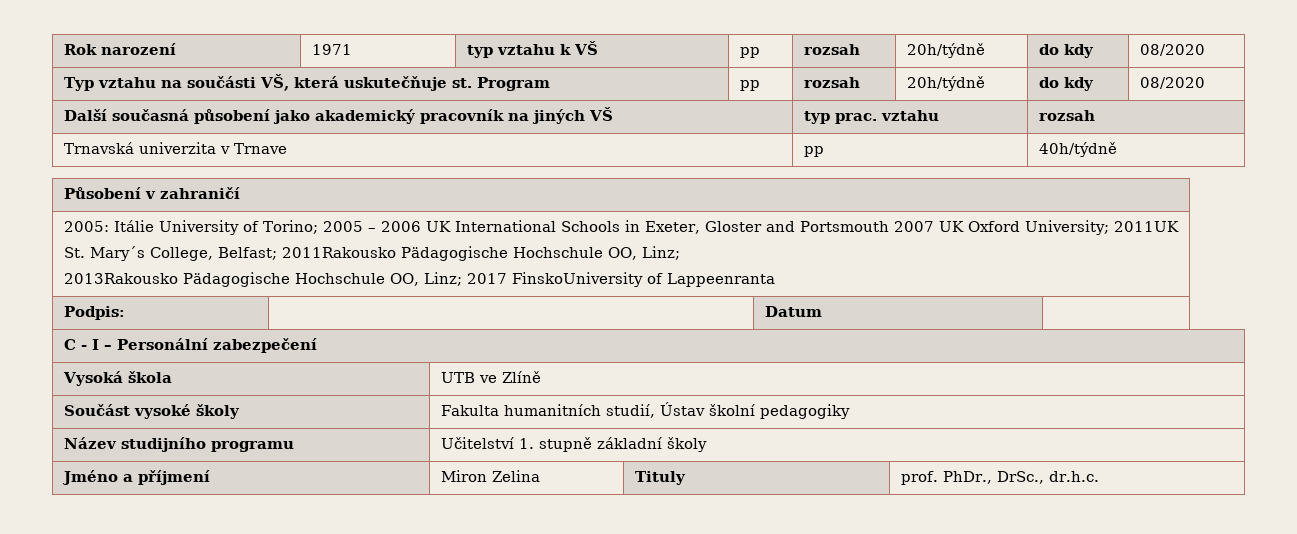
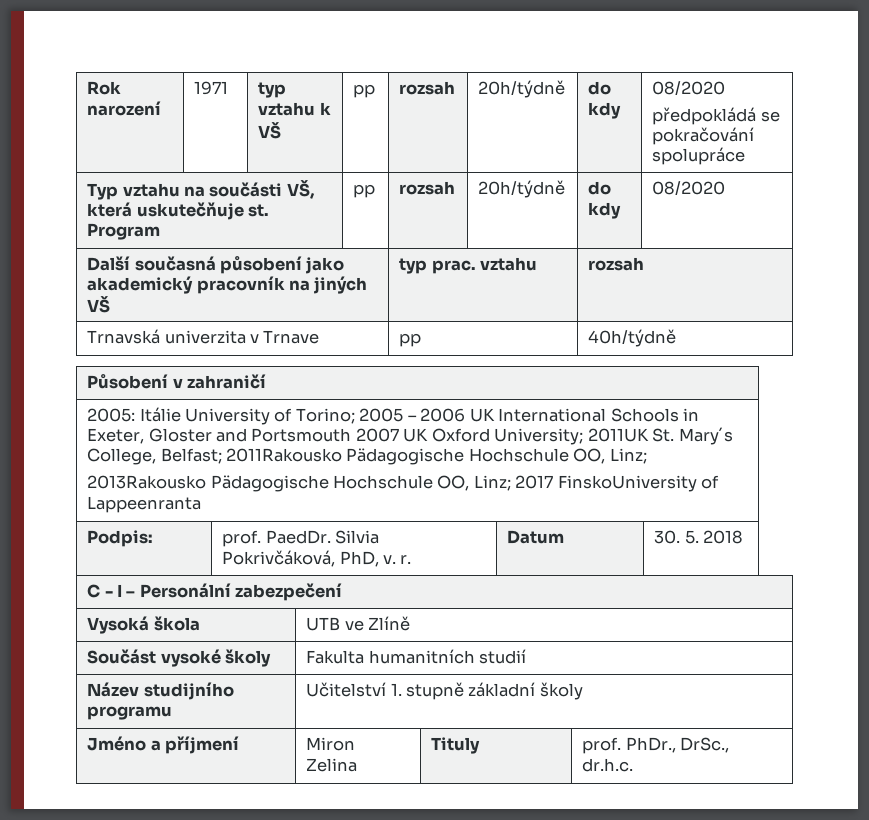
  Rok narození | 1971 | typ vztahu k VŠ | pp | rozsah | 20h/týdně | do kdy | 08/2020
+ předpokládá se pokračování spolupráce
- Podpis: | | Datum |
+ Podpis: | prof. PaedDr. Silvia Pokrivčáková, PhD, v. r. | Datum | 30. 5. 2018
- Součást vysoké školy | Fakulta humanitních studií, Ústav školní pedagogiky
+ Součást vysoké školy | Fakulta humanitních studií

